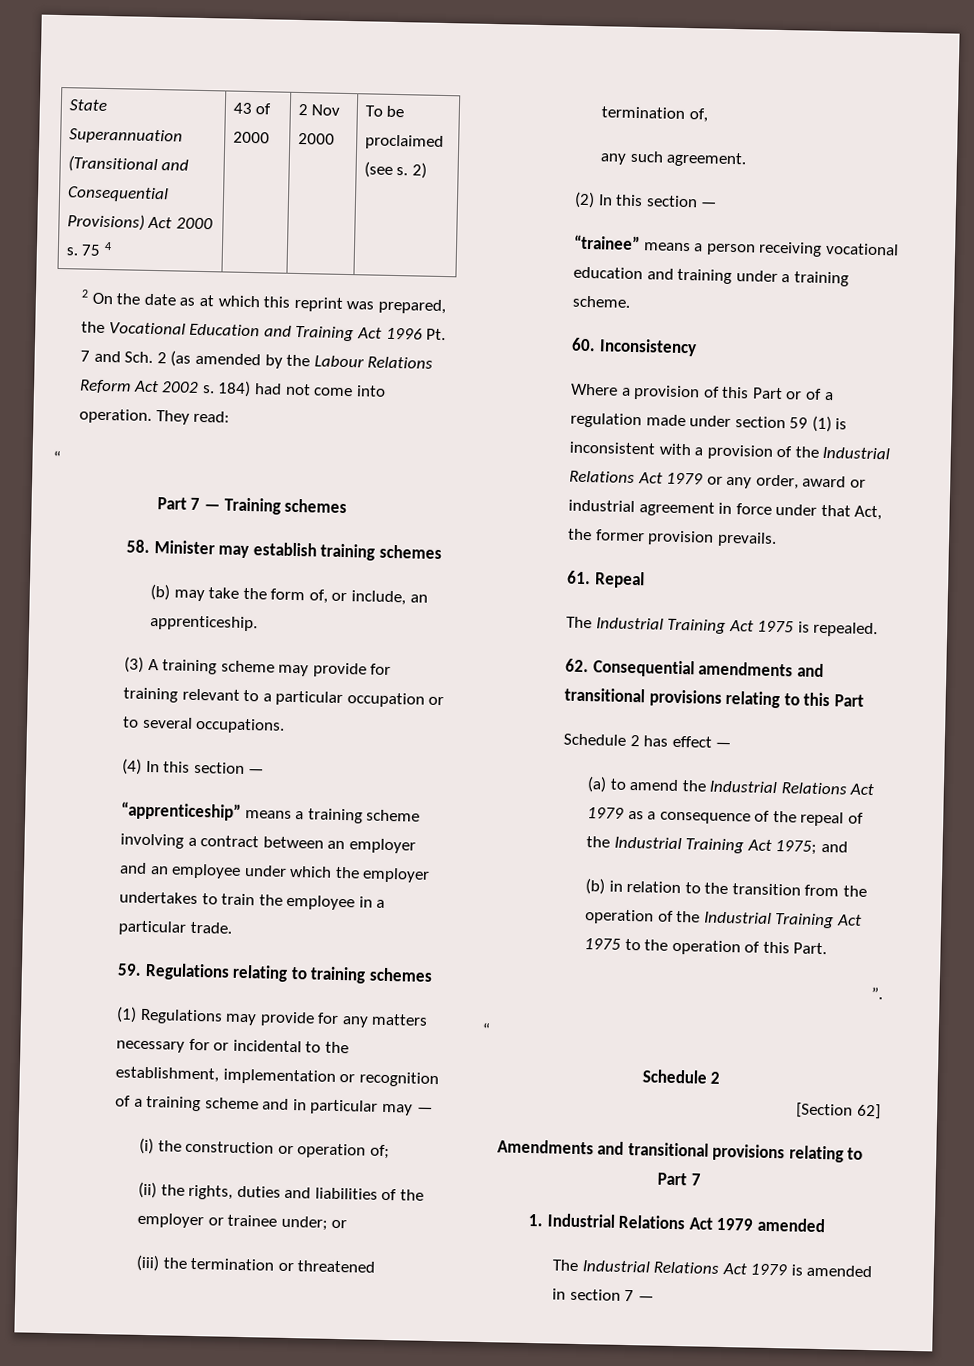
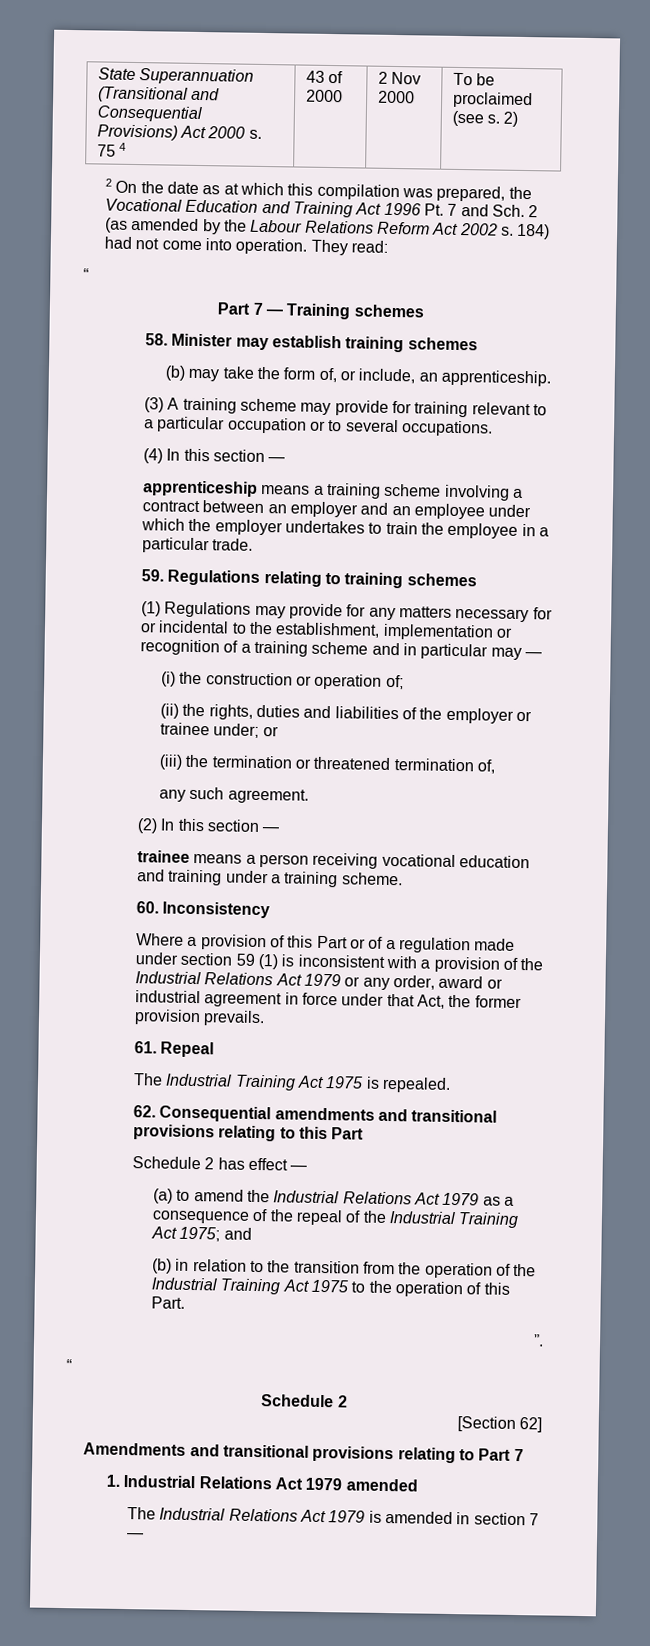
- 2 On the date as at which this reprint was prepared, the Vocational Education and Training Act 1996 Pt. 7 and Sch. 2 (as amended by the Labour Relations Reform Act 2002 s.
+ 2 On the date as at which this compilation was prepared, the Vocational Education and Training Act 1996 Pt. 7 and Sch. 2 (as amended by the Labour Relations Reform Act 2002 s.
- “apprenticeship” means a training scheme involving a contract between an employer and an employee under which the employer undertakes to train the employee in a particular trade.
+ apprenticeship means a training scheme involving a contract between an employer and an employee under which the employer undertakes to train the employee in a particular trade.
- “trainee” means a person receiving vocational education and training under a training scheme.
+ trainee means a person receiving vocational education and training under a training scheme.

